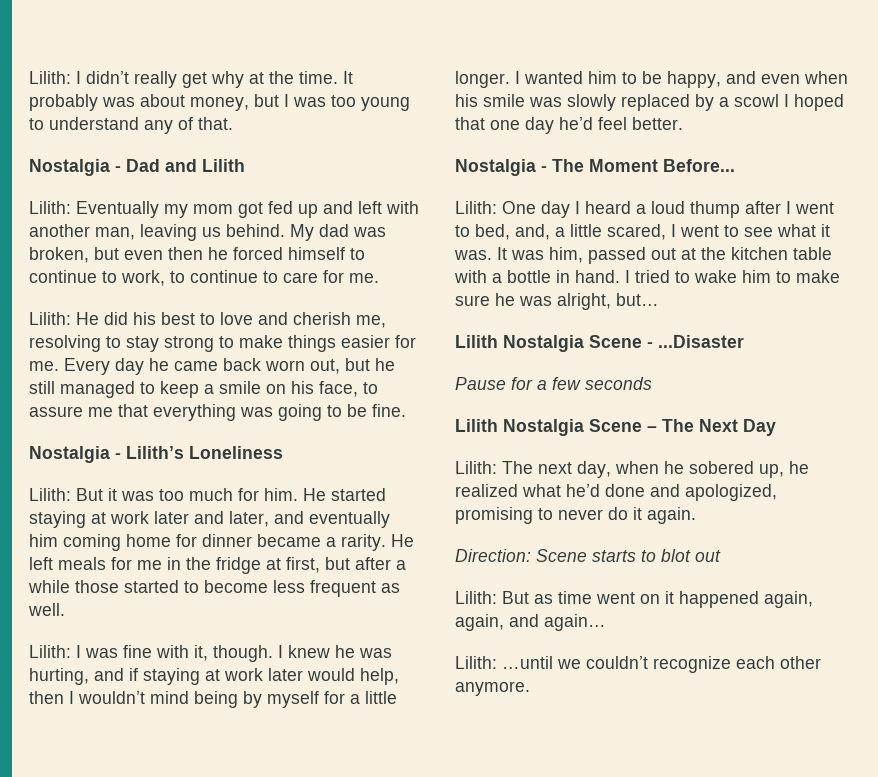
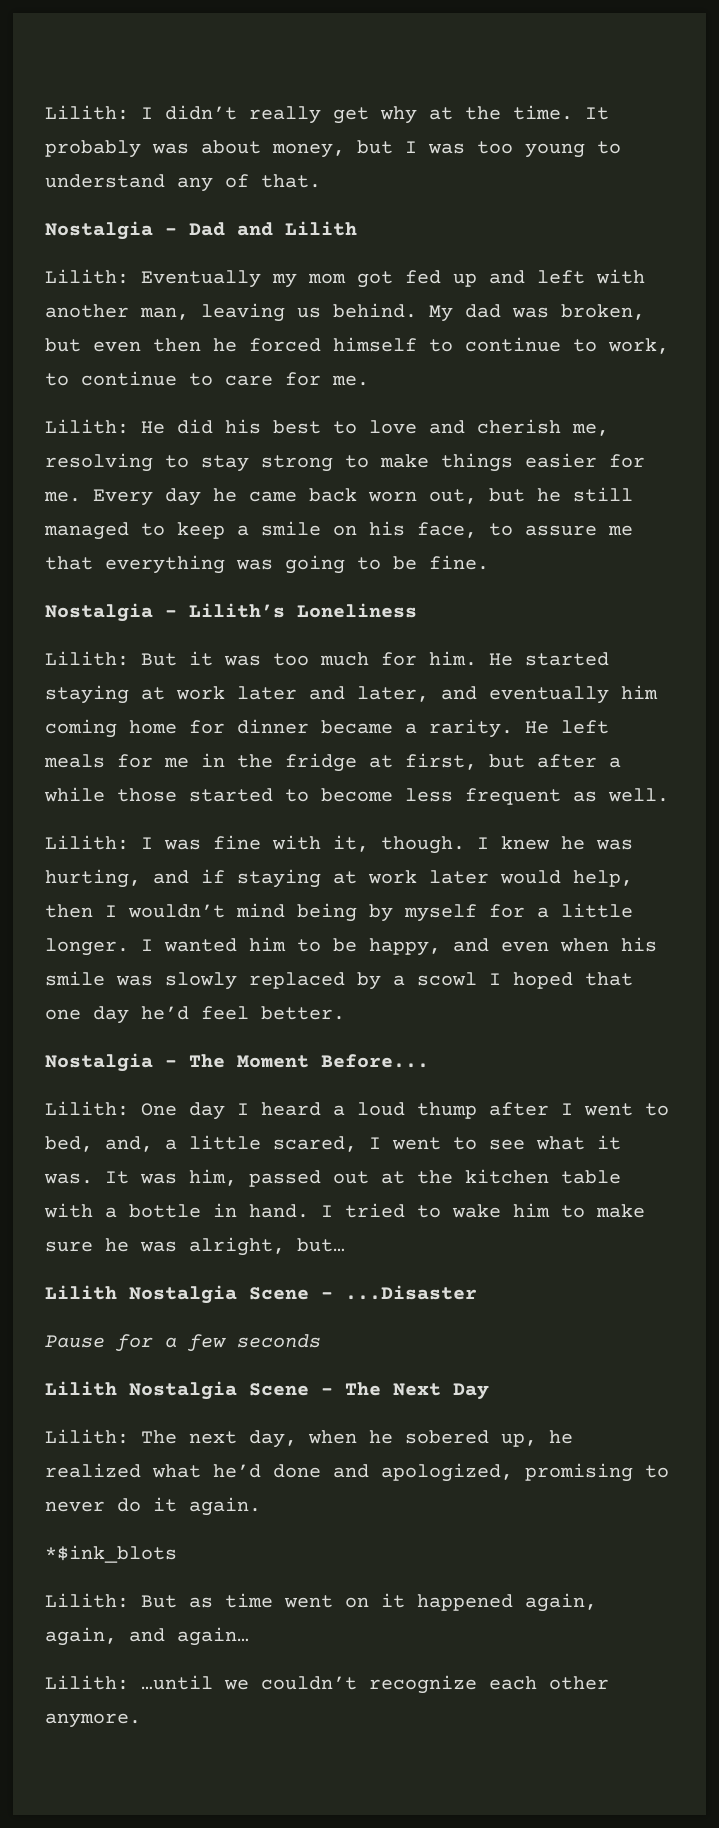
- Direction: Scene starts to blot out
+ *$ink_blots

